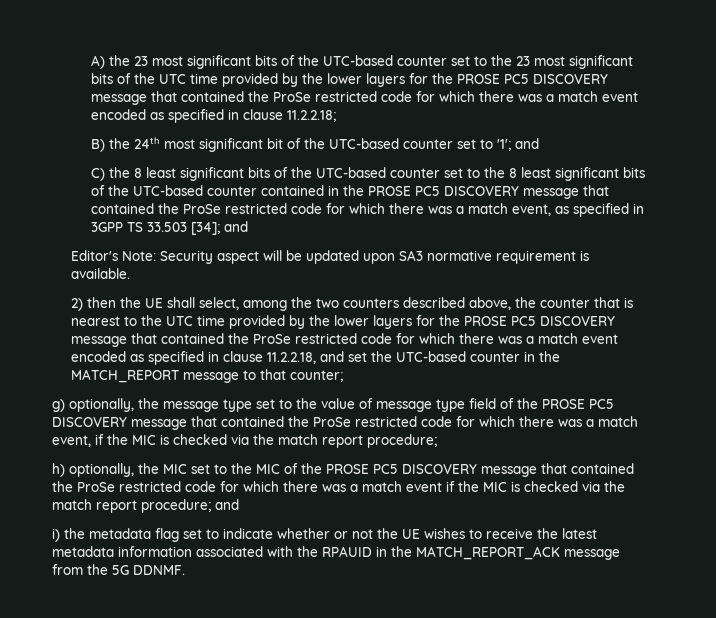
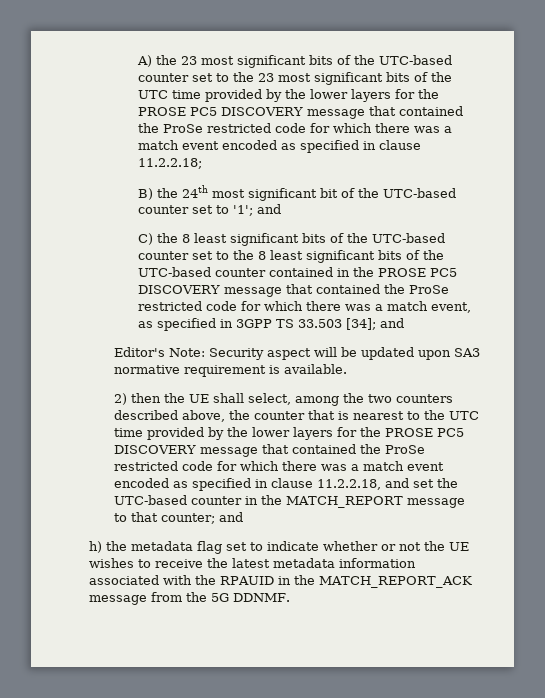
- 2) then the UE shall select, among the two counters described above, the counter that is nearest to the UTC time provided by the lower layers for the PROSE PC5 DISCOVERY message that contained the ProSe restricted code for which there was a match event encoded as specified in clause 11.2.2.18, and set the UTC-based counter in the MATCH_REPORT message to that counter;
- g) optionally, the message type set to the value of message type field of the PROSE PC5 DISCOVERY message that contained the ProSe restricted code for which there was a match event, if the MIC is checked via the match report procedure;
- h) optionally, the MIC set to the MIC of the PROSE PC5 DISCOVERY message that contained the ProSe restricted code for which there was a match event if the MIC is checked via the match report procedure; and
- i) the metadata flag set to indicate whether or not the UE wishes to receive the latest metadata information associated with the RPAUID in the MATCH_REPORT_ACK message from the 5G DDNMF.
+ 2) then the UE shall select, among the two counters described above, the counter that is nearest to the UTC time provided by the lower layers for the PROSE PC5 DISCOVERY message that contained the ProSe restricted code for which there was a match event encoded as specified in clause 11.2.2.18, and set the UTC-based counter in the MATCH_REPORT message to that counter; and
+ h) the metadata flag set to indicate whether or not the UE wishes to receive the latest metadata information associated with the RPAUID in the MATCH_REPORT_ACK message from the 5G DDNMF.

